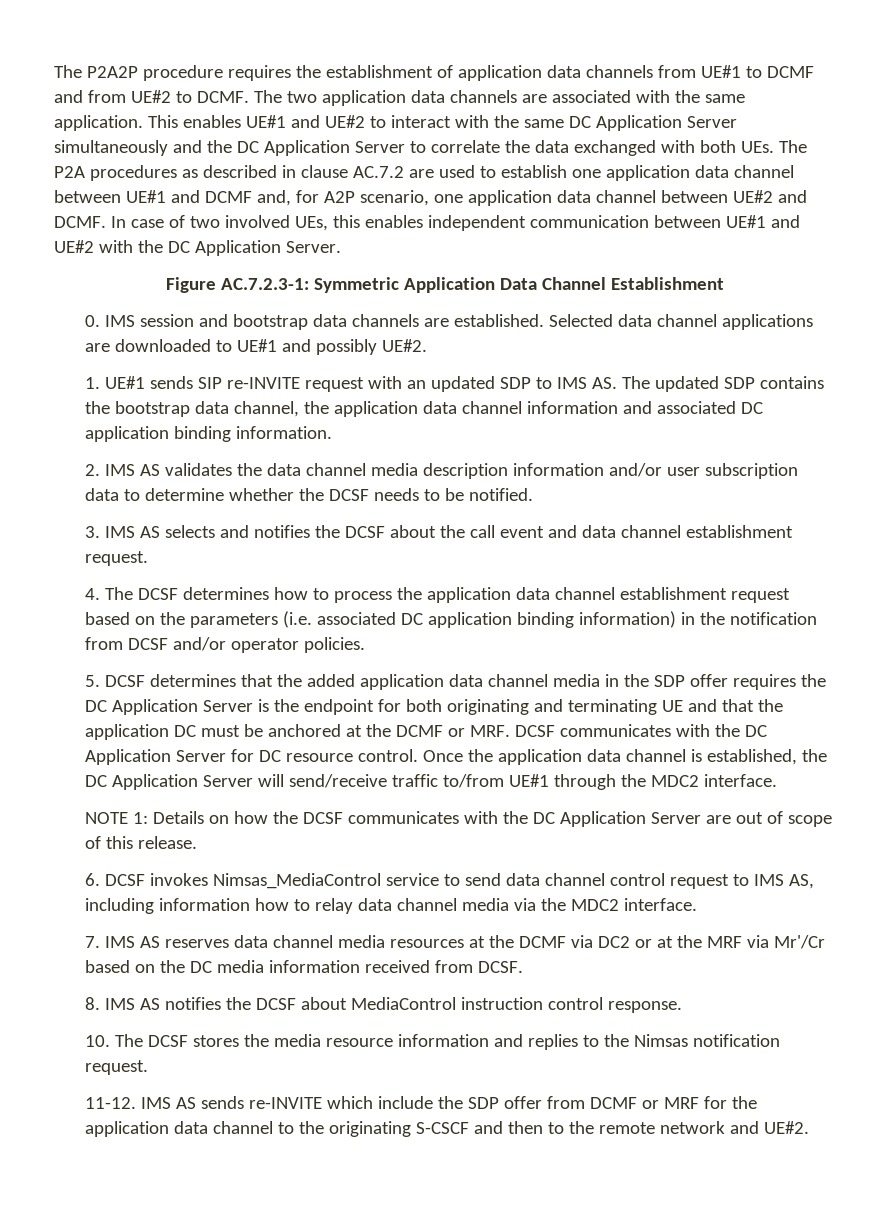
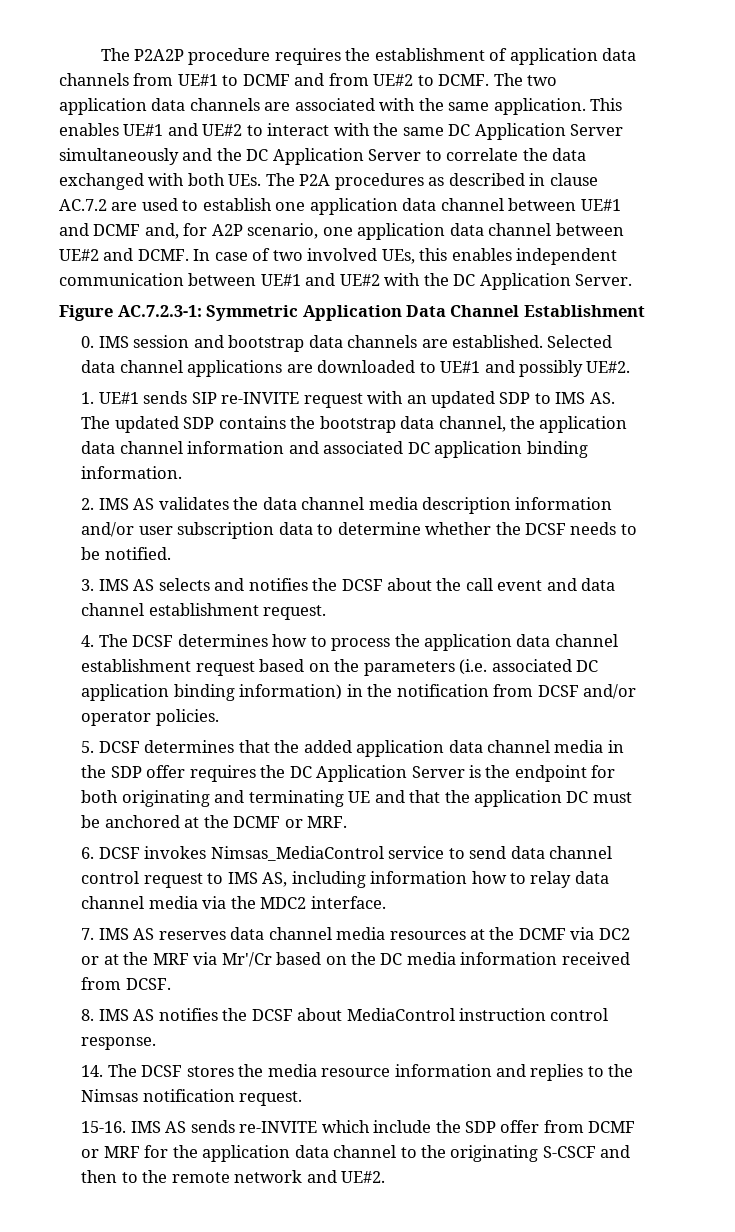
- 5. DCSF determines that the added application data channel media in the SDP offer requires the DC Application Server is the endpoint for both originating and terminating UE and that the application DC must be anchored at the DCMF or MRF. DCSF communicates with the DC Application Server for DC resource control. Once the application data channel is established, the DC Application Server will send/receive traffic to/from UE#1 through the MDC2 interface.
- NOTE 1: Details on how the DCSF communicates with the DC Application Server are out of scope of this release.
+ 5. DCSF determines that the added application data channel media in the SDP offer requires the DC Application Server is the endpoint for both originating and terminating UE and that the application DC must be anchored at the DCMF or MRF.
- 10. The DCSF stores the media resource information and replies to the Nimsas notification request.
+ 14. The DCSF stores the media resource information and replies to the Nimsas notification request.
- 11-12.
+ 15-16.

